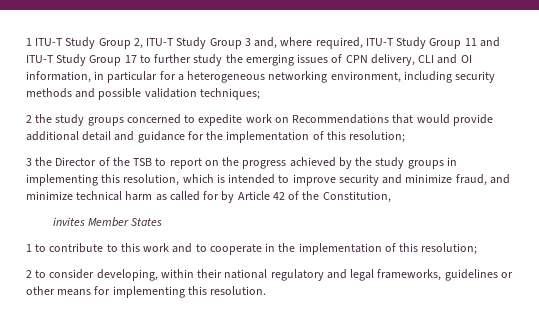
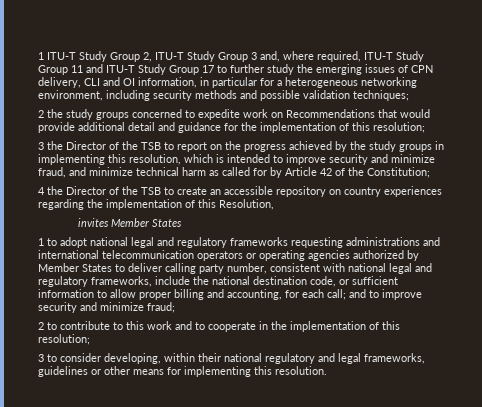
- 3 the Director of the TSB to report on the progress achieved by the study groups in implementing this resolution, which is intended to improve security and minimize fraud, and minimize technical harm as called for by Article 42 of the Constitution,
+ 3 the Director of the TSB to report on the progress achieved by the study groups in implementing this resolution, which is intended to improve security and minimize fraud, and minimize technical harm as called for by Article 42 of the Constitution;
+ 4 the Director of the TSB to create an accessible repository on country experiences regarding the implementation of this Resolution,
- 1 to contribute to this work and to cooperate in the implementation of this resolution;
+ 1 to adopt national legal and regulatory frameworks requesting administrations and international telecommunication operators or operating agencies authorized by Member States to deliver calling party number, consistent with national legal and regulatory frameworks, include the national destination code, or sufficient information to allow proper billing and accounting, for each call; and to improve security and minimize fraud;
+ 2 to contribute to this work and to cooperate in the implementation of this resolution;
- 2 to consider developing, within their national regulatory and legal frameworks, guidelines or other means for implementing this resolution.
+ 3 to consider developing, within their national regulatory and legal frameworks, guidelines or other means for implementing this resolution.

